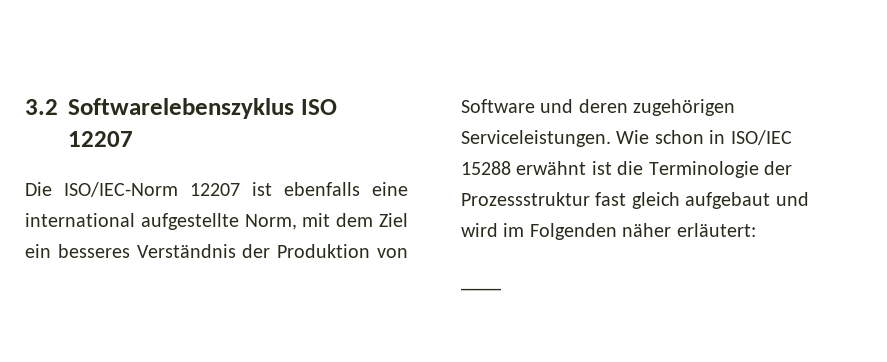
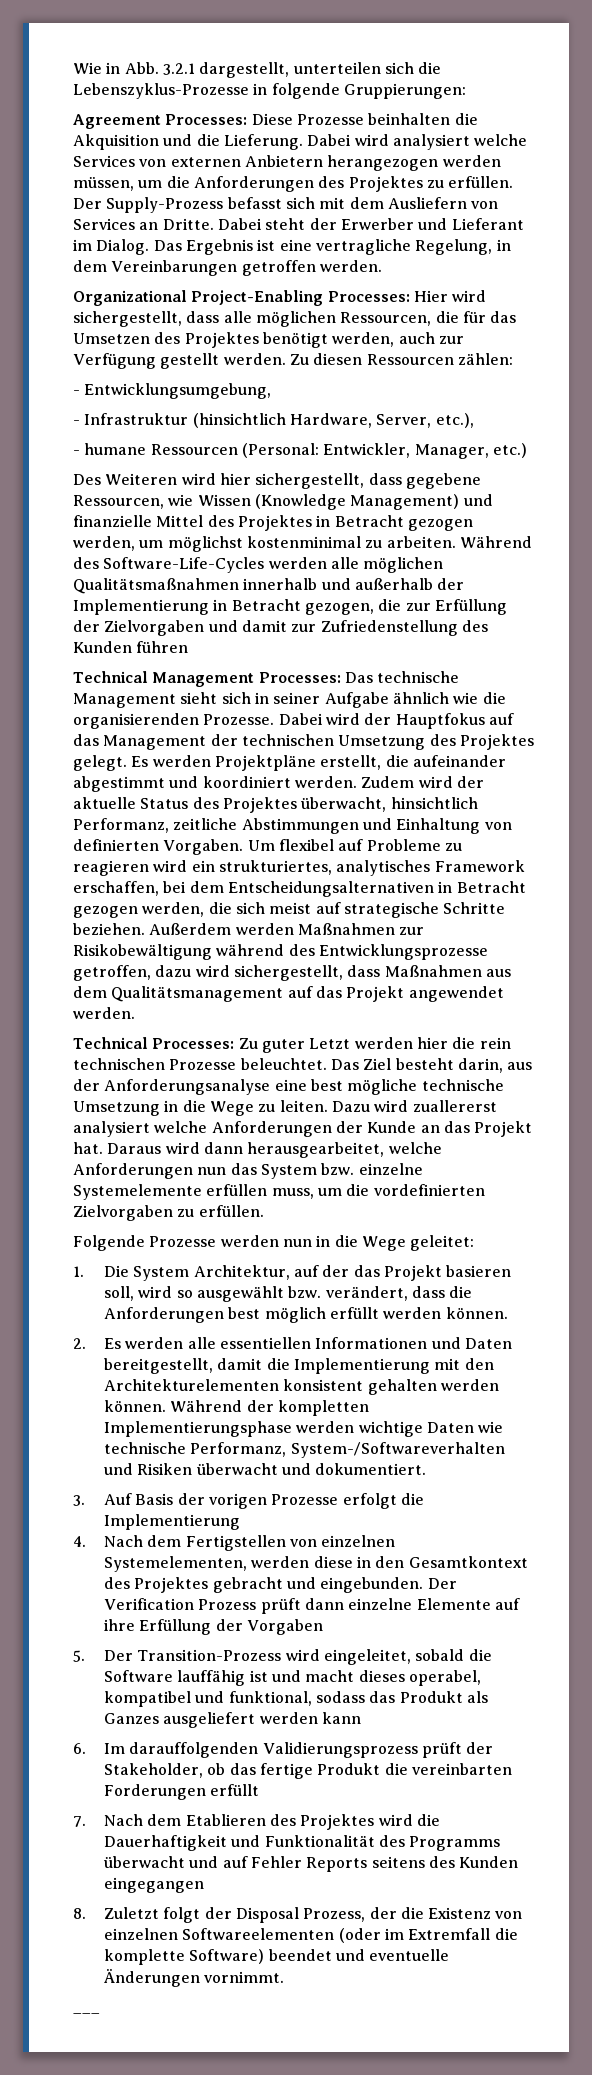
- 3.2 Softwarelebenszyklus ISO 12207
- Die ISO/IEC-Norm 12207 ist ebenfalls eine international aufgestellte Norm, mit dem Ziel ein besseres Verständnis der Produktion von Software und deren zugehörigen Serviceleistungen. Wie schon in ISO/IEC 15288 erwähnt ist die Terminologie der Prozessstruktur fast gleich aufgebaut und wird im Folgenden näher erläutert:
- ____
+ Wie in Abb. 3.2.1 dargestellt, unterteilen sich die Lebenszyklus-Prozesse in folgende Gruppierungen:
+ Agreement Processes: Diese Prozesse beinhalten die Akquisition und die Lieferung. Dabei wird analysiert welche Services von externen Anbietern herangezogen werden müssen, um die Anforderungen des Projektes zu erfüllen. Der Supply-Prozess befasst sich mit dem Ausliefern von Services an Dritte. Dabei steht der Erwerber und Lieferant im Dialog. Das Ergebnis ist eine vertragliche Regelung, in dem Vereinbarungen getroffen werden.
+ Organizational Project-Enabling Processes: Hier wird sichergestellt, dass alle möglichen Ressourcen, die für das Umsetzen des Projektes benötigt werden, auch zur Verfügung gestellt werden. Zu diesen Ressourcen zählen:
+ - Entwicklungsumgebung,
+ - Infrastruktur (hinsichtlich Hardware, Server, etc.),
+ - humane Ressourcen (Personal: Entwickler, Manager, etc.)
+ Des Weiteren wird hier sichergestellt, dass gegebene Ressourcen, wie Wissen (Knowledge Management) und finanzielle Mittel des Projektes in Betracht gezogen werden, um möglichst kostenminimal zu arbeiten. Während des Software-Life-Cycles werden alle möglichen Qualitätsmaßnahmen innerhalb und außerhalb der Implementierung in Betracht gezogen, die zur Erfüllung der Zielvorgaben und damit zur Zufriedenstellung des Kunden führen
+ Technical Management Processes: Das technische Management sieht sich in seiner Aufgabe ähnlich wie die organisierenden Prozesse. Dabei wird der Hauptfokus auf das Management der technischen Umsetzung des Projektes gelegt. Es werden Projektpläne erstellt, die aufeinander abgestimmt und koordiniert werden. Zudem wird der aktuelle Status des Projektes überwacht, hinsichtlich Performanz, zeitliche Abstimmungen und Einhaltung von definierten Vorgaben. Um flexibel auf Probleme zu reagieren wird ein strukturiertes, analytisches Framework erschaffen, bei dem Entscheidungsalternativen in Betracht gezogen werden, die sich meist auf strategische Schritte beziehen. Außerdem werden Maßnahmen zur Risikobewältigung während des Entwicklungsprozesse getroffen, dazu wird sichergestellt, dass Maßnahmen aus dem Qualitätsmanagement auf das Projekt angewendet werden.
+ Technical Processes: Zu guter Letzt werden hier die rein technischen Prozesse beleuchtet. Das Ziel besteht darin, aus der Anforderungsanalyse eine best mögliche technische Umsetzung in die Wege zu leiten. Dazu wird zuallererst analysiert welche Anforderungen der Kunde an das Projekt hat. Daraus wird dann herausgearbeitet, welche Anforderungen nun das System bzw. einzelne Systemelemente erfüllen muss, um die vordefinierten Zielvorgaben zu erfüllen.
+ Folgende Prozesse werden nun in die Wege geleitet:
+ 1. Die System Architektur, auf der das Projekt basieren soll, wird so ausgewählt bzw. verändert, dass die Anforderungen best möglich erfüllt werden können.
+ 2. Es werden alle essentiellen Informationen und Daten bereitgestellt, damit die Implementierung mit den Architekturelementen konsistent gehalten werden können. Während der kompletten Implementierungsphase werden wichtige Daten wie technische Performanz, System-/Softwareverhalten und Risiken überwacht und dokumentiert.
+ 3. Auf Basis der vorigen Prozesse erfolgt die Implementierung
+ 4. Nach dem Fertigstellen von einzelnen Systemelementen, werden diese in den Gesamtkontext des Projektes gebracht und eingebunden. Der Verification Prozess prüft dann einzelne Elemente auf ihre Erfüllung der Vorgaben
+ 5. Der Transition-Prozess wird eingeleitet, sobald die Software lauffähig ist und macht dieses operabel, kompatibel und funktional, sodass das Produkt als Ganzes ausgeliefert werden kann
+ 6. Im darauffolgenden Validierungsprozess prüft der Stakeholder, ob das fertige Produkt die vereinbarten Forderungen erfüllt
+ 7. Nach dem Etablieren des Projektes wird die Dauerhaftigkeit und Funktionalität des Programms überwacht und auf Fehler Reports seitens des Kunden eingegangen
+ 8. Zuletzt folgt der Disposal Prozess, der die Existenz von einzelnen Softwareelementen (oder im Extremfall die komplette Software) beendet und eventuelle Änderungen vornimmt.
+ ___

